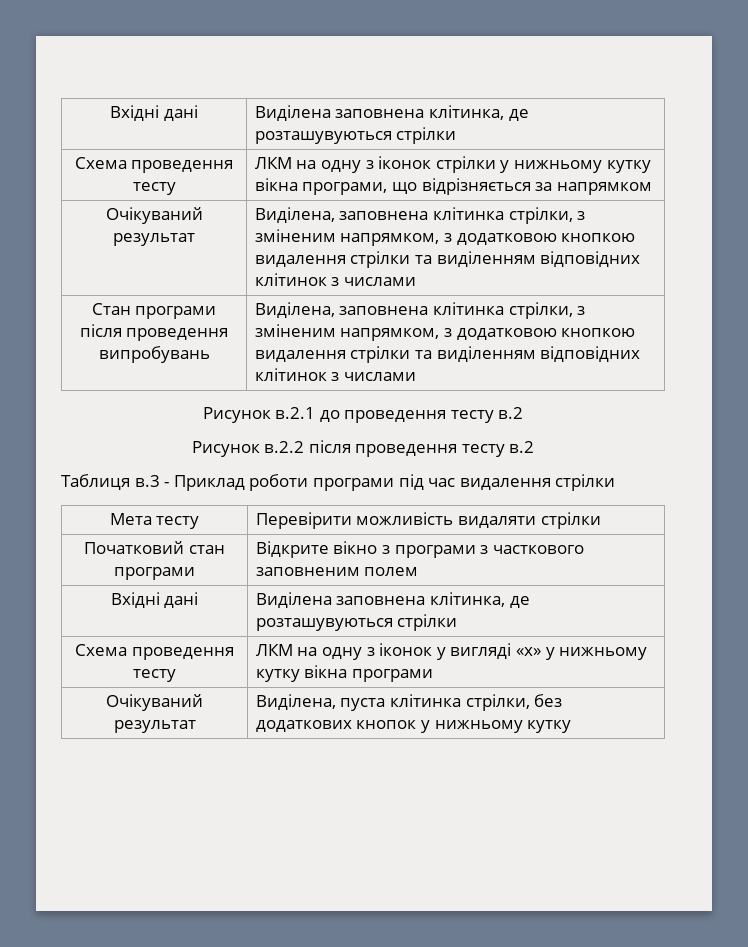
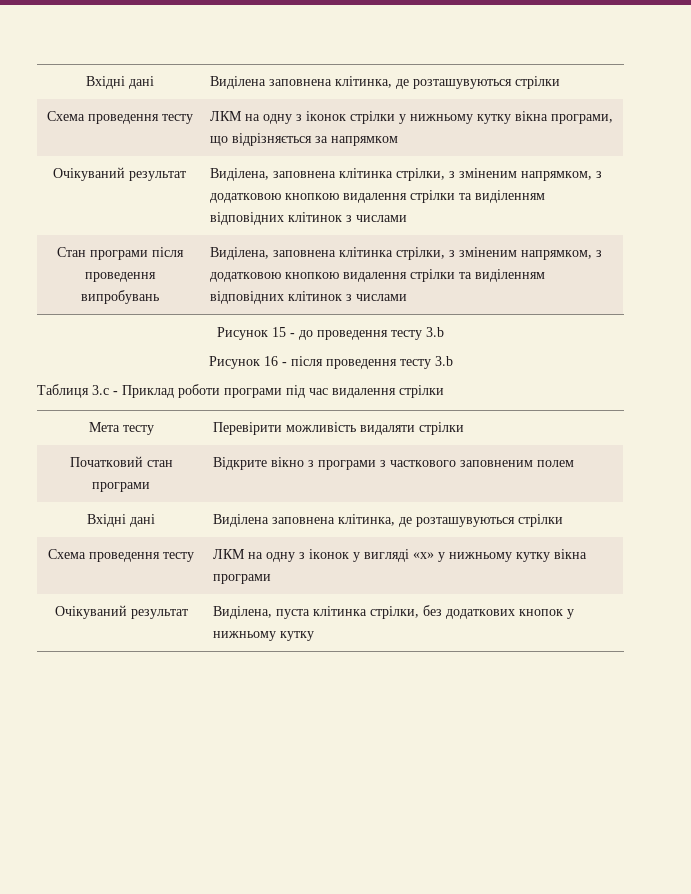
- Рисунок в.2.1 до проведення тесту в.2
- Рисунок в.2.2 після проведення тесту в.2
+ Рисунок 15 - до проведення тесту 3.b
+ Рисунок 16 - після проведення тесту 3.b
- Таблиця в.3 - Приклад роботи програми під час видалення стрілки
+ Таблиця 3.c - Приклад роботи програми під час видалення стрілки

